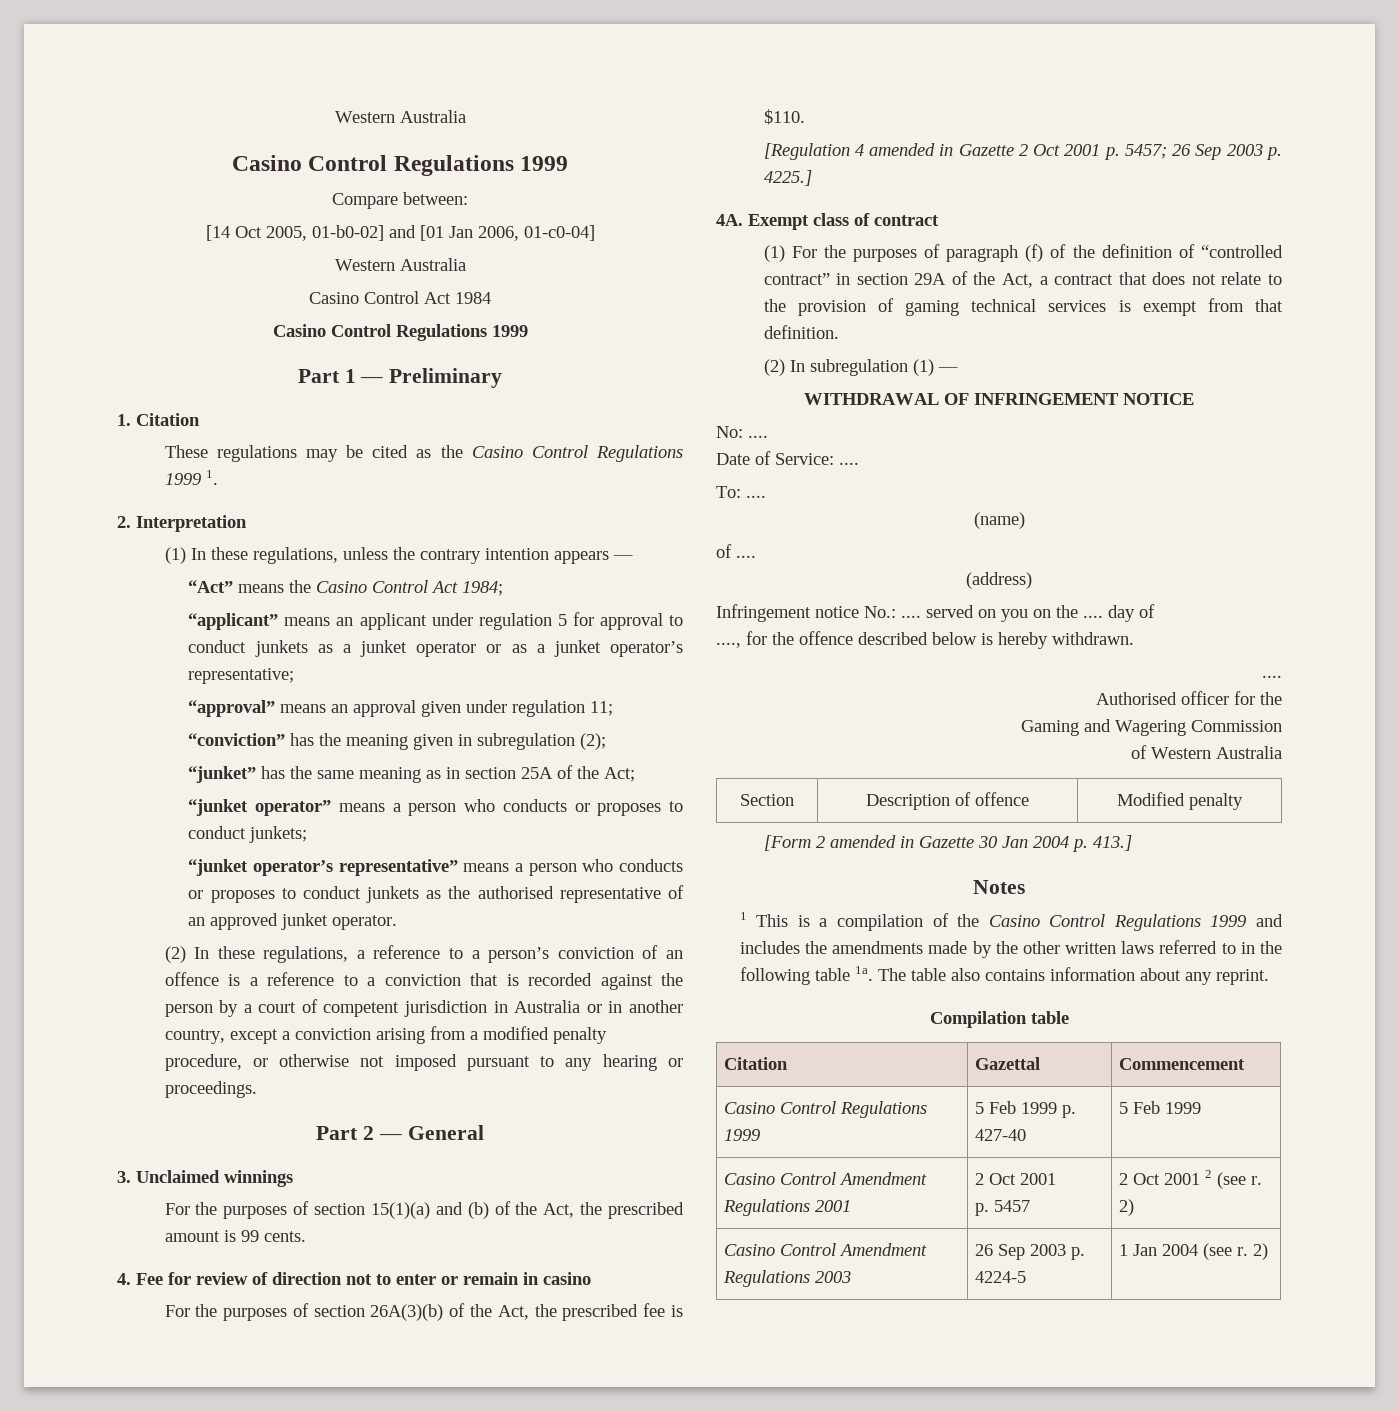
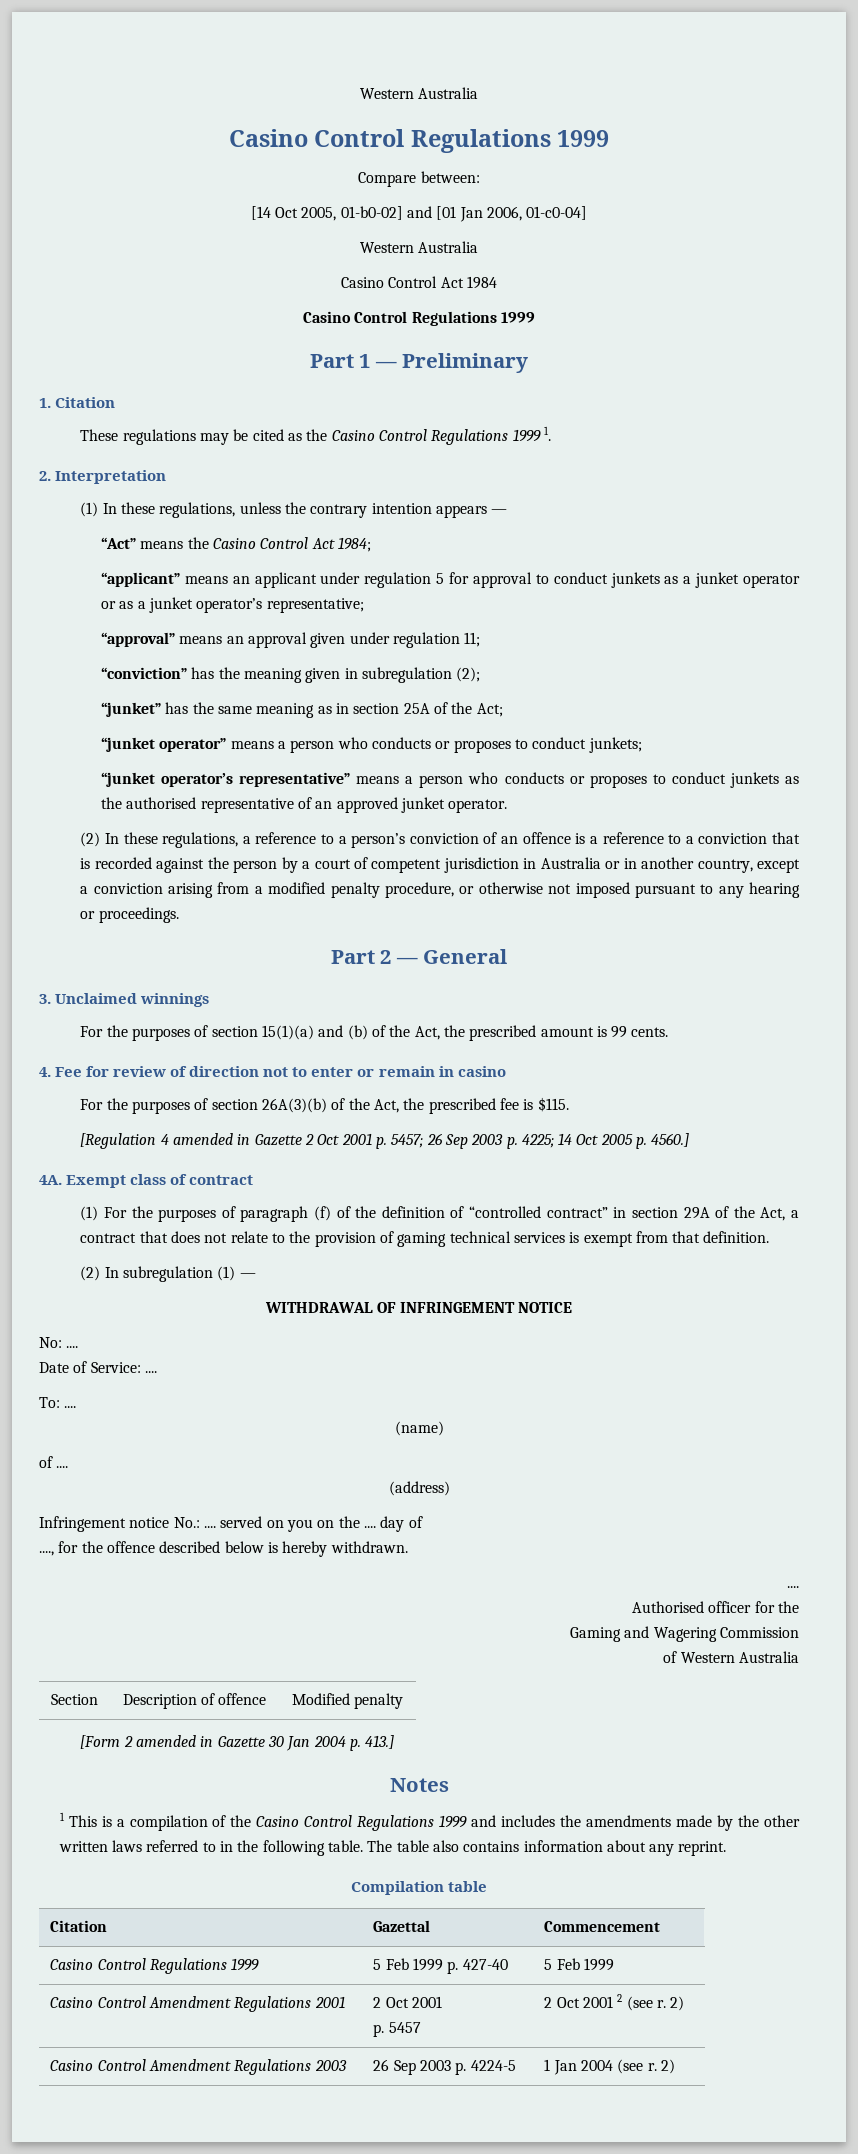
- For the purposes of section 26A(3)(b) of the Act, the prescribed fee is $110.
+ For the purposes of section 26A(3)(b) of the Act, the prescribed fee is $115.
- [Regulation 4 amended in Gazette 2 Oct 2001 p. 5457; 26 Sep 2003 p. 4225.]
+ [Regulation 4 amended in Gazette 2 Oct 2001 p. 5457; 26 Sep 2003 p. 4225; 14 Oct 2005 p. 4560.]
- 1 This is a compilation of the Casino Control Regulations 1999 and includes the amendments made by the other written laws referred to in the following table 1a.
+ 1 This is a compilation of the Casino Control Regulations 1999 and includes the amendments made by the other written laws referred to in the following table.

